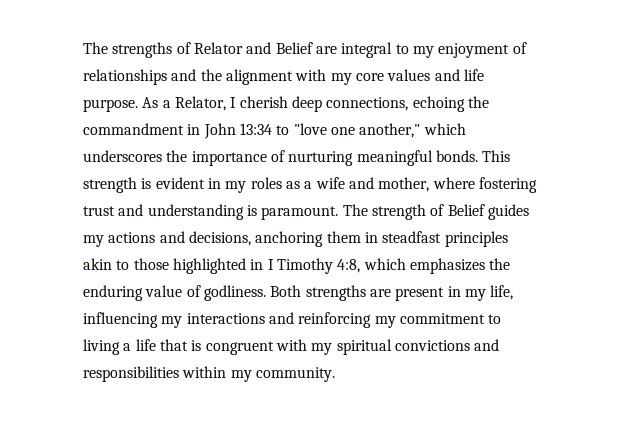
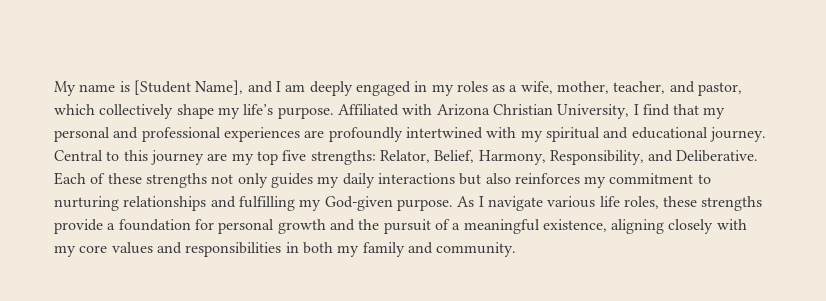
- The strengths of Relator and Belief are integral to my enjoyment of relationships and the alignment with my core values and life purpose. As a Relator, I cherish deep connections, echoing the commandment in John 13:34 to "love one another," which underscores the importance of nurturing meaningful bonds. This strength is evident in my roles as a wife and mother, where fostering trust and understanding is paramount. The strength of Belief guides my actions and decisions, anchoring them in steadfast principles akin to those highlighted in I Timothy 4:8, which emphasizes the enduring value of godliness. Both strengths are present in my life, influencing my interactions and reinforcing my commitment to living a life that is congruent with my spiritual convictions and responsibilities within my community.
+ My name is [Student Name], and I am deeply engaged in my roles as a wife, mother, teacher, and pastor, which collectively shape my life’s purpose. Affiliated with Arizona Christian University, I find that my personal and professional experiences are profoundly intertwined with my spiritual and educational journey. Central to this journey are my top five strengths: Relator, Belief, Harmony, Responsibility, and Deliberative. Each of these strengths not only guides my daily interactions but also reinforces my commitment to nurturing relationships and fulfilling my God-given purpose. As I navigate various life roles, these strengths provide a foundation for personal growth and the pursuit of a meaningful existence, aligning closely with my core values and responsibilities in both my family and community.

